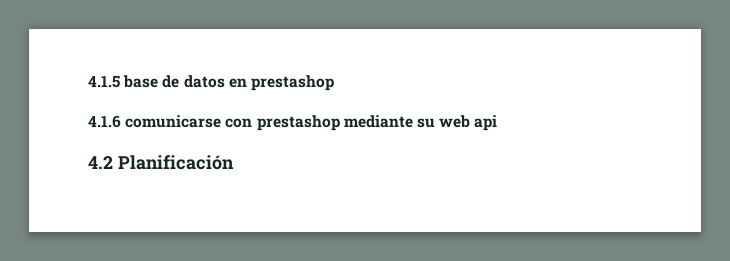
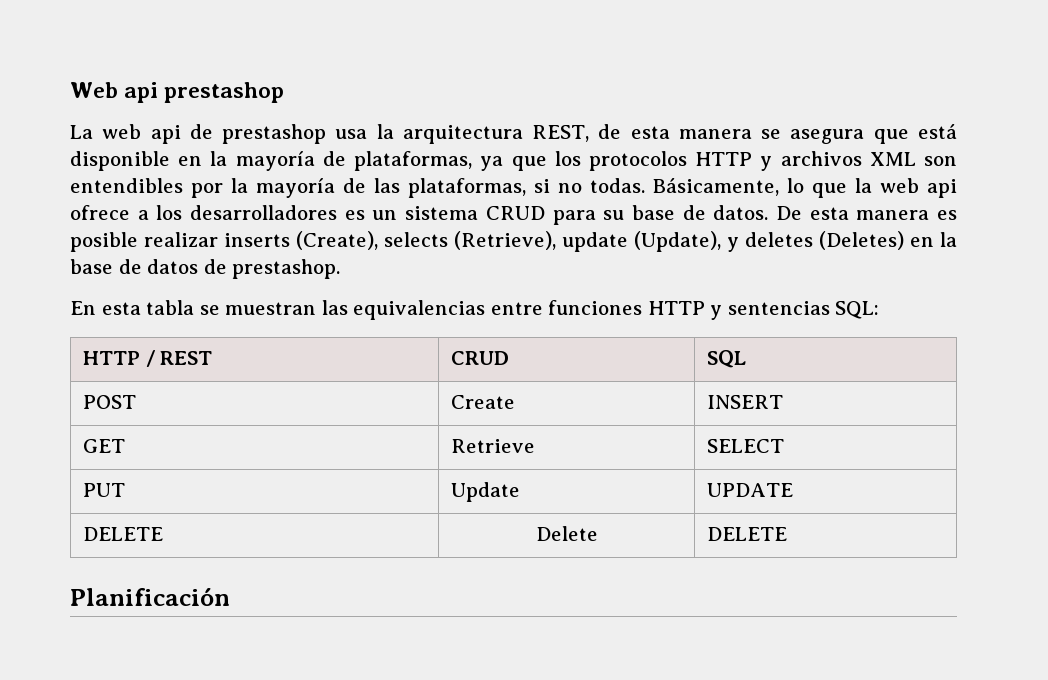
- 4.1.5 base de datos en prestashop
- 4.1.6 comunicarse con prestashop mediante su web api
- 4.2 Planificación
+ Web api prestashop
+ La web api de prestashop usa la arquitectura REST, de esta manera se asegura que está disponible en la mayoría de plataformas, ya que los protocolos HTTP y archivos XML son entendibles por la mayoría de las plataformas, si no todas. Básicamente, lo que la web api ofrece a los desarrolladores es un sistema CRUD para su base de datos. De esta manera es posible realizar inserts (Create), selects (Retrieve), update (Update), y deletes (Deletes) en la base de datos de prestashop.
+ En esta tabla se muestran las equivalencias entre funciones HTTP y sentencias SQL:
+ HTTP / REST | CRUD | SQL
+ POST | Create | INSERT
+ GET | Retrieve | SELECT
+ PUT | Update | UPDATE
+ DELETE | Delete | DELETE
+ Planificación

